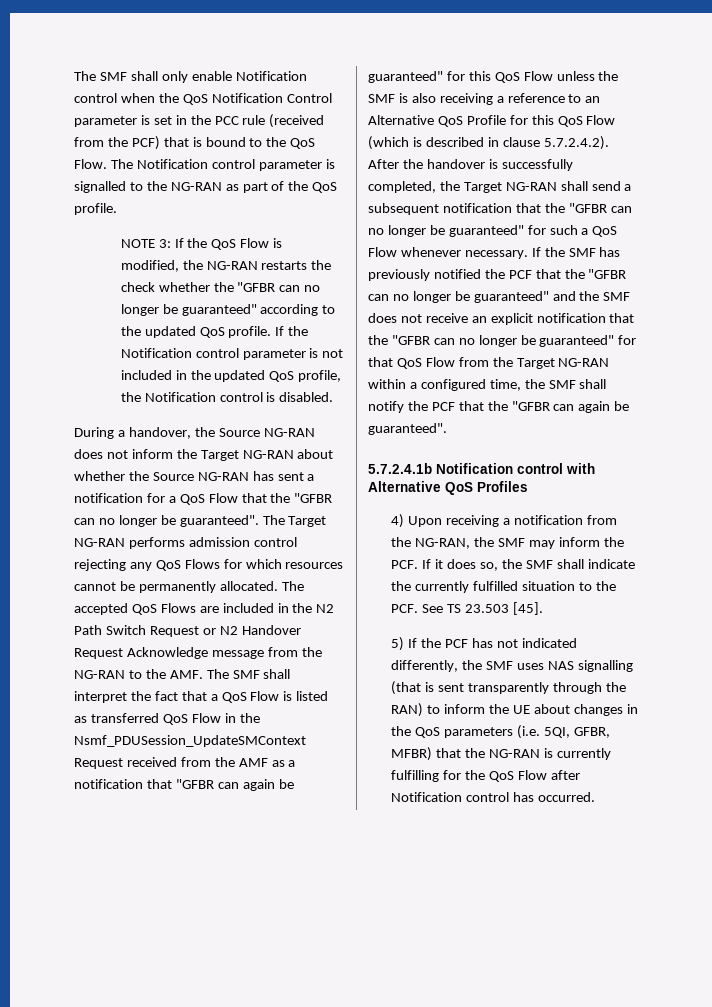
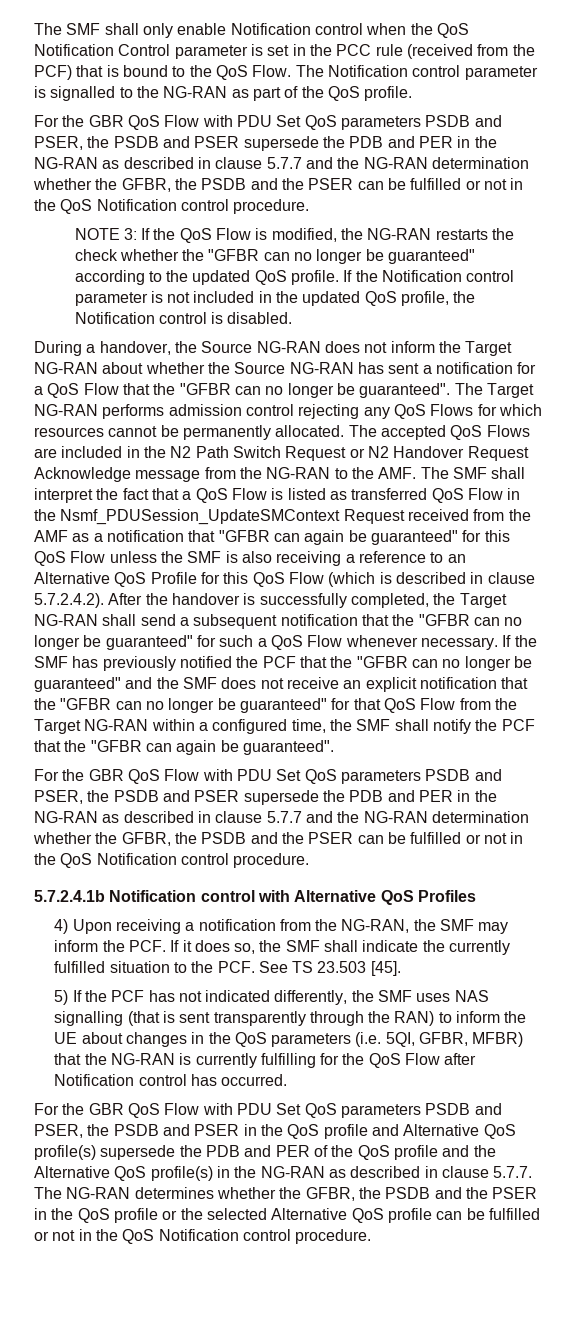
  The Notification control parameter is signalled to the NG-RAN as part of the QoS profile.
+ For the GBR QoS Flow with PDU Set QoS parameters PSDB and PSER, the PSDB and PSER supersede the PDB and PER in the NG-RAN as described in clause 5.7.7 and the NG-RAN determination whether the GFBR, the PSDB and the PSER can be fulfilled or not in the QoS Notification control procedure.
  If the SMF has previously notified the PCF that the "GFBR can no longer be guaranteed" and the SMF does not receive an explicit notification that the "GFBR can no longer be guaranteed" for that QoS Flow from the Target NG-RAN within a configured time, the SMF shall notify the PCF that the "GFBR can again be guaranteed".
+ For the GBR QoS Flow with PDU Set QoS parameters PSDB and PSER, the PSDB and PSER supersede the PDB and PER in the NG-RAN as described in clause 5.7.7 and the NG-RAN determination whether the GFBR, the PSDB and the PSER can be fulfilled or not in the QoS Notification control procedure.
+ For the GBR QoS Flow with PDU Set QoS parameters PSDB and PSER, the PSDB and PSER in the QoS profile and Alternative QoS profile(s) supersede the PDB and PER of the QoS profile and the Alternative QoS profile(s) in the NG-RAN as described in clause 5.7.7. The NG-RAN determines whether the GFBR, the PSDB and the PSER in the QoS profile or the selected Alternative QoS profile can be fulfilled or not in the QoS Notification control procedure.

